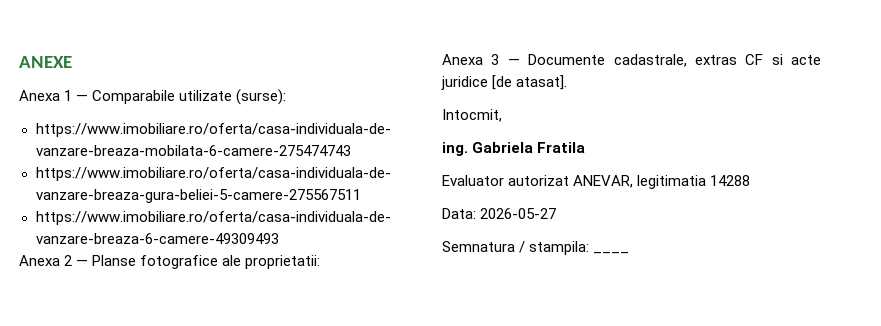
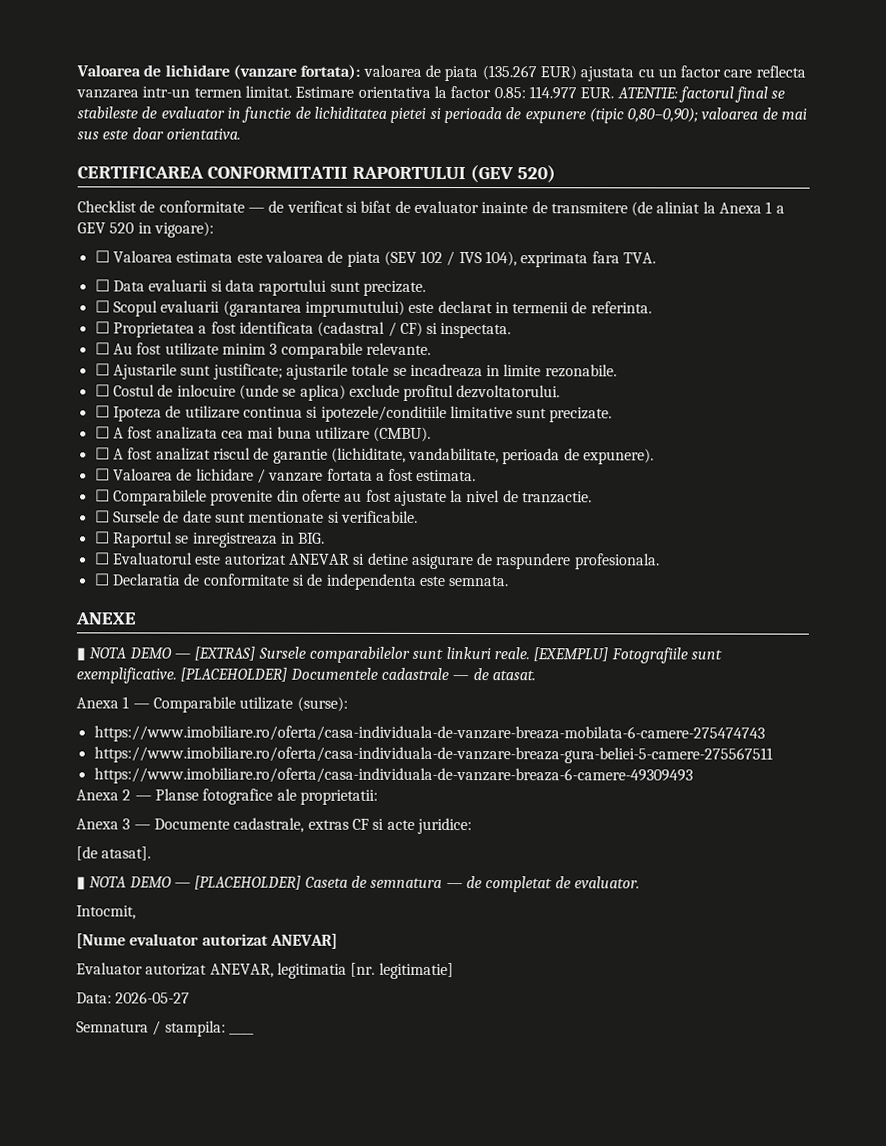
+ Valoarea de lichidare (vanzare fortata): valoarea de piata (135.267 EUR) ajustata cu un factor care reflecta vanzarea intr-un termen limitat. Estimare orientativa la factor 0.85: 114.977 EUR. ATENTIE: factorul final se stabileste de evaluator in functie de lichiditatea pietei si perioada de expunere (tipic 0,80–0,90); valoarea de mai sus este doar orientativa.
+ CERTIFICAREA CONFORMITATII RAPORTULUI (GEV 520)
+ Checklist de conformitate — de verificat si bifat de evaluator inainte de transmitere (de aliniat la Anexa 1 a GEV 520 in vigoare):
+ ☐ Valoarea estimata este valoarea de piata (SEV 102 / IVS 104), exprimata fara TVA.
+ ☐ Data evaluarii si data raportului sunt precizate.
+ ☐ Scopul evaluarii (garantarea imprumutului) este declarat in termenii de referinta.
+ ☐ Proprietatea a fost identificata (cadastral / CF) si inspectata.
+ ☐ Au fost utilizate minim 3 comparabile relevante.
+ ☐ Ajustarile sunt justificate; ajustarile totale se incadreaza in limite rezonabile.
+ ☐ Costul de inlocuire (unde se aplica) exclude profitul dezvoltatorului.
+ ☐ Ipoteza de utilizare continua si ipotezele/conditiile limitative sunt precizate.
+ ☐ A fost analizata cea mai buna utilizare (CMBU).
+ ☐ A fost analizat riscul de garantie (lichiditate, vandabilitate, perioada de expunere).
+ ☐ Valoarea de lichidare / vanzare fortata a fost estimata.
+ ☐ Comparabilele provenite din oferte au fost ajustate la nivel de tranzactie.
+ ☐ Sursele de date sunt mentionate si verificabile.
+ ☐ Raportul se inregistreaza in BIG.
+ ☐ Evaluatorul este autorizat ANEVAR si detine asigurare de raspundere profesionala.
+ ☐ Declaratia de conformitate si de independenta este semnata.
  ANEXE
+ ▮ NOTA DEMO — [EXTRAS] Sursele comparabilelor sunt linkuri reale. [EXEMPLU] Fotografiile sunt exemplificative. [PLACEHOLDER] Documentele cadastrale — de atasat.
- Anexa 3 — Documente cadastrale, extras CF si acte juridice [de atasat].
+ Anexa 3 — Documente cadastrale, extras CF si acte juridice:
+ [de atasat].
+ ▮ NOTA DEMO — [PLACEHOLDER] Caseta de semnatura — de completat de evaluator.
  Intocmit,
- ing. Gabriela Fratila
+ [Nume evaluator autorizat ANEVAR]
- Evaluator autorizat ANEVAR, legitimatia 14288
+ Evaluator autorizat ANEVAR, legitimatia [nr. legitimatie]

